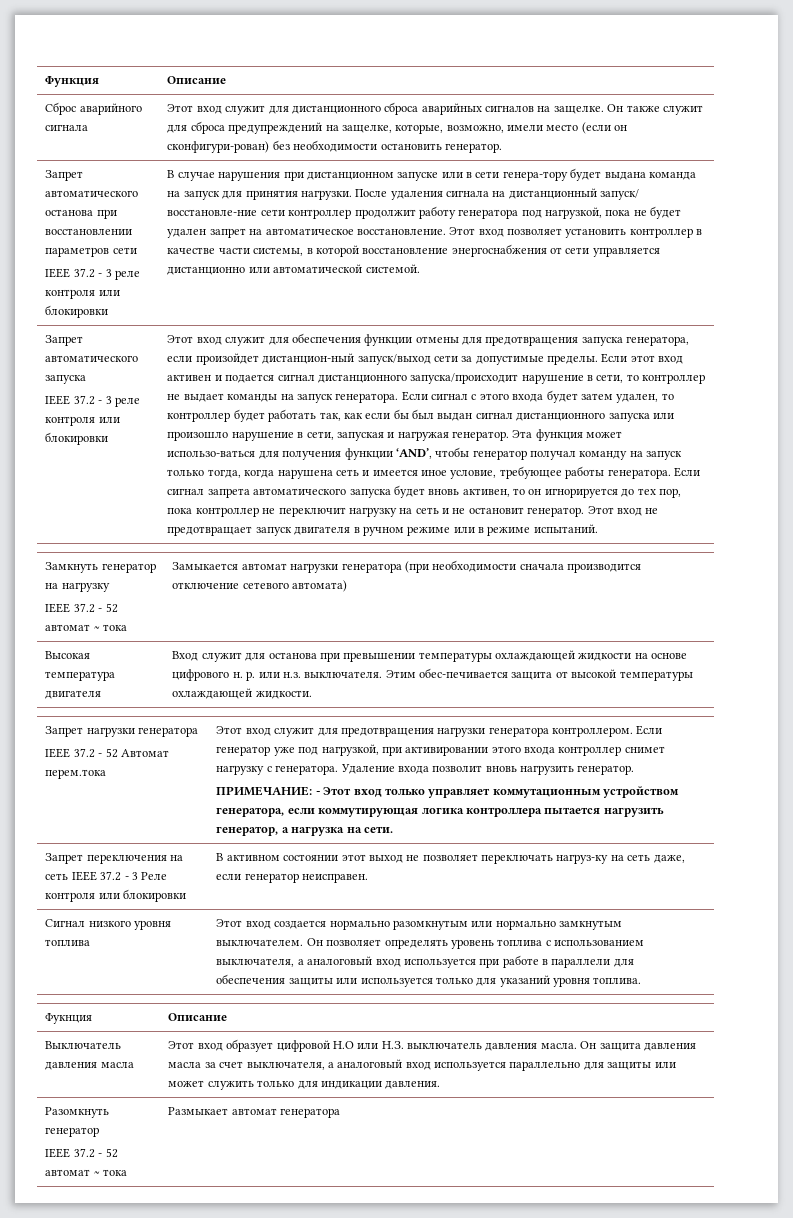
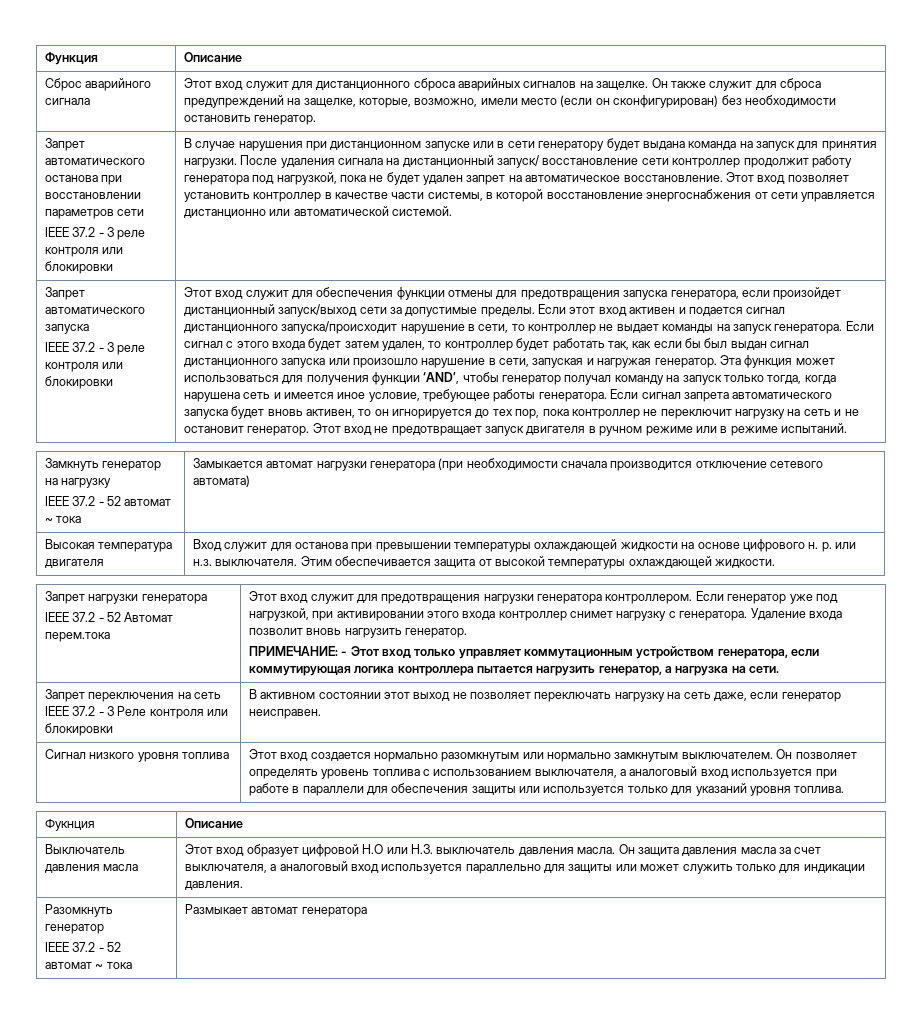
- Сброс аварийного сигнала | Этот вход служит для дистанционного сброса аварийных сигналов на защелке. Он также служит для сброса предупреждений на защелке, которые, возможно, имели место (если он cконфигури-рован) без необходимости остановить генератор.
+ Сброс аварийного сигнала | Этот вход служит для дистанционного сброса аварийных сигналов на защелке. Он также служит для сброса предупреждений на защелке, которые, возможно, имели место (если он cконфигурирован) без необходимости остановить генератор.
- В случае нарушения при дистанционном запуске или в сети генера-тору будет выдана команда на запуск для принятия нагрузки.
+ В случае нарушения при дистанционном запуске или в сети генератору будет выдана команда на запуск для принятия нагрузки.
- После удаления сигнала на дистанционный запуск/ восстановле-ние сети контроллер продолжит работу генератора под нагрузкой, пока не будет удален запрет на автоматическое восстановление.
+ После удаления сигнала на дистанционный запуск/ восстановление сети контроллер продолжит работу генератора под нагрузкой, пока не будет удален запрет на автоматическое восстановление.
- Этот вход служит для обеспечения функции отмены для предотвращения запуска генератора, если произойдет дистанцион-ный запуск/выход сети за допустимые пределы.
+ Этот вход служит для обеспечения функции отмены для предотвращения запуска генератора, если произойдет дистанционный запуск/выход сети за допустимые пределы.
- Эта функция может использо-ваться для получения функции ‘AND’, чтобы генератор получал команду на запуск только тогда, когда нарушена сеть и имеется иное условие, требующее работы генератора.
+ Эта функция может использоваться для получения функции ‘AND’, чтобы генератор получал команду на запуск только тогда, когда нарушена сеть и имеется иное условие, требующее работы генератора.
- Высокая температура двигателя | Вход служит для останова при превышении температуры охлаждающей жидкости на основе цифрового н. р. или н.з. выключателя. Этим обес-печивается защита от высокой температуры охлаждающей жидкости.
+ Высокая температура двигателя | Вход служит для останова при превышении температуры охлаждающей жидкости на основе цифрового н. р. или н.з. выключателя. Этим обеспечивается защита от высокой температуры охлаждающей жидкости.
- Запрет переключения на сеть IEEE 37.2 - 3 Реле контроля или блокировки | В активном состоянии этот выход не позволяет переключать нагруз-ку на сеть даже, если генератор неисправен.
+ Запрет переключения на сеть IEEE 37.2 - 3 Реле контроля или блокировки | В активном состоянии этот выход не позволяет переключать нагрузку на сеть даже, если генератор неисправен.

